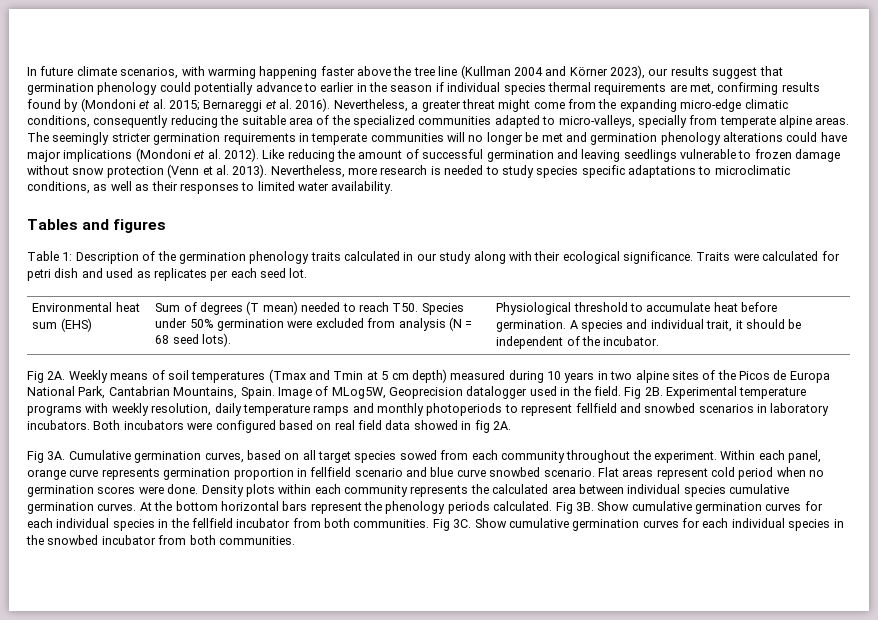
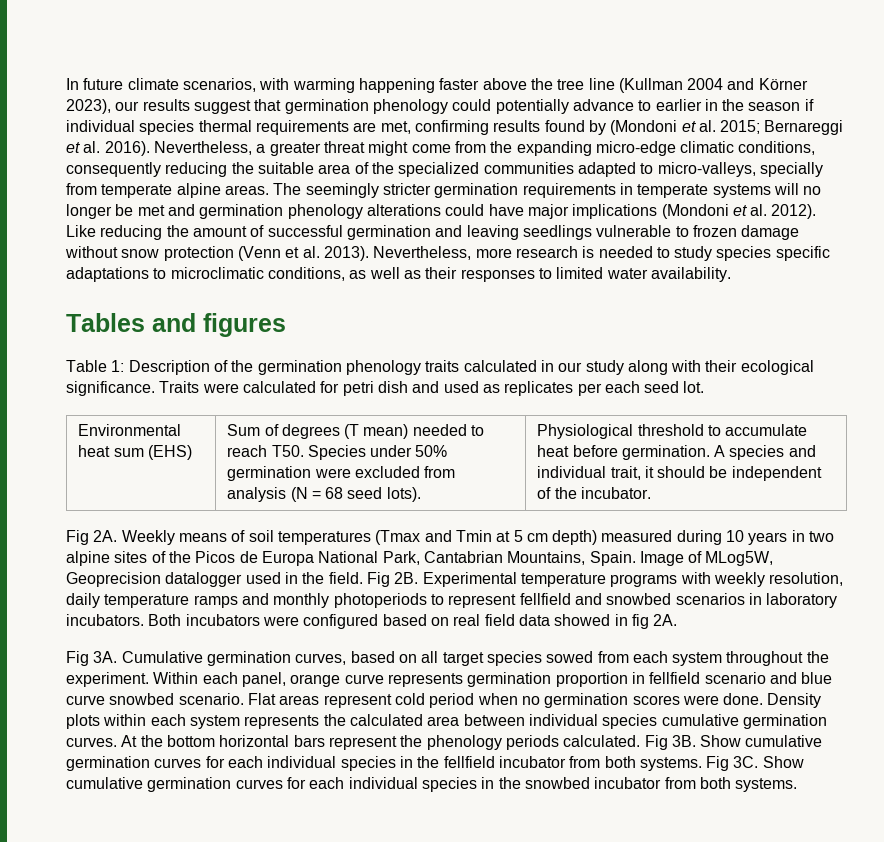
- The seemingly stricter germination requirements in temperate communities will no longer be met and germination phenology alterations could have major implications (Mondoni et al. 2012).
+ The seemingly stricter germination requirements in temperate systems will no longer be met and germination phenology alterations could have major implications (Mondoni et al. 2012).
- Cumulative germination curves, based on all target species sowed from each community throughout the experiment.
+ Cumulative germination curves, based on all target species sowed from each system throughout the experiment.
- Density plots within each community represents the calculated area between individual species cumulative germination curves.
+ Density plots within each system represents the calculated area between individual species cumulative germination curves.
- Show cumulative germination curves for each individual species in the fellfield incubator from both communities.
+ Show cumulative germination curves for each individual species in the fellfield incubator from both systems.
- Show cumulative germination curves for each individual species in the snowbed incubator from both communities.
+ Show cumulative germination curves for each individual species in the snowbed incubator from both systems.

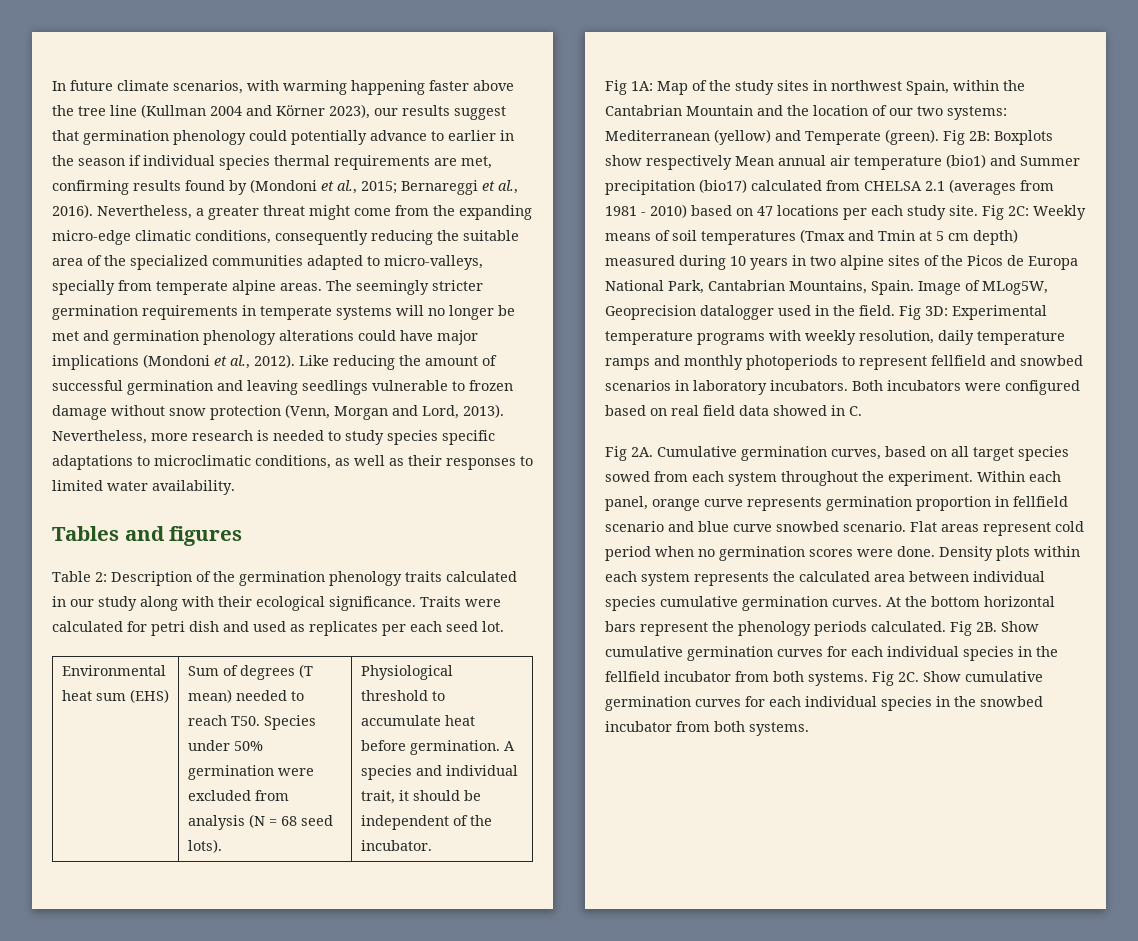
- In future climate scenarios, with warming happening faster above the tree line (Kullman 2004 and Körner 2023), our results suggest that germination phenology could potentially advance to earlier in the season if individual species thermal requirements are met, confirming results found by (Mondoni et al. 2015; Bernareggi et al. 2016).
+ In future climate scenarios, with warming happening faster above the tree line (Kullman 2004 and Körner 2023), our results suggest that germination phenology could potentially advance to earlier in the season if individual species thermal requirements are met, confirming results found by (Mondoni et al., 2015; Bernareggi et al., 2016).
- The seemingly stricter germination requirements in temperate systems will no longer be met and germination phenology alterations could have major implications (Mondoni et al. 2012).
+ The seemingly stricter germination requirements in temperate systems will no longer be met and germination phenology alterations could have major implications (Mondoni et al., 2012).
- Like reducing the amount of successful germination and leaving seedlings vulnerable to frozen damage without snow protection (Venn et al. 2013).
+ Like reducing the amount of successful germination and leaving seedlings vulnerable to frozen damage without snow protection (Venn, Morgan and Lord, 2013).
- Table 1: Description of the germination phenology traits calculated in our study along with their ecological significance.
+ Table 2: Description of the germination phenology traits calculated in our study along with their ecological significance.
- Fig 2A. Weekly means of soil temperatures (Tmax and Tmin at 5 cm depth) measured during 10 years in two alpine sites of the Picos de Europa National Park, Cantabrian Mountains, Spain.
+ Fig 1A: Map of the study sites in northwest Spain, within the Cantabrian Mountain and the location of our two systems: Mediterranean (yellow) and Temperate (green). Fig 2B: Boxplots show respectively Mean annual air temperature (bio1) and Summer precipitation (bio17) calculated from CHELSA 2.1 (averages from 1981 - 2010) based on 47 locations per each study site. Fig 2C: Weekly means of soil temperatures (Tmax and Tmin at 5 cm depth) measured during 10 years in two alpine sites of the Picos de Europa National Park, Cantabrian Mountains, Spain.
- Fig 2B. Experimental temperature programs with weekly resolution, daily temperature ramps and monthly photoperiods to represent fellfield and snowbed scenarios in laboratory incubators.
+ Fig 3D: Experimental temperature programs with weekly resolution, daily temperature ramps and monthly photoperiods to represent fellfield and snowbed scenarios in laboratory incubators.
- Both incubators were configured based on real field data showed in fig 2A.
- Fig 3A.
+ Both incubators were configured based on real field data showed in C.
+ Fig 2A.
- Fig 3B.
+ Fig 2B.
- Fig 3C.
+ Fig 2C.

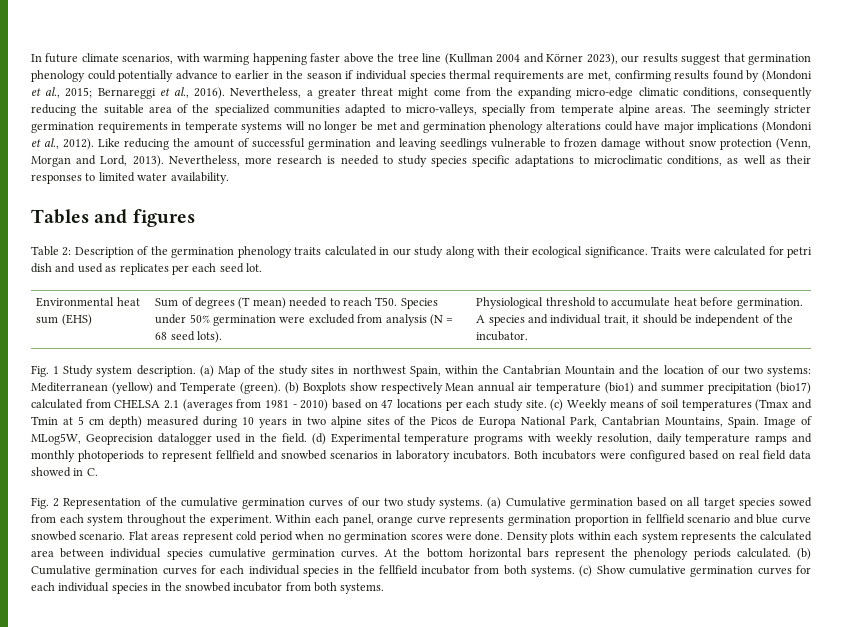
- Fig 1A: Map of the study sites in northwest Spain, within the Cantabrian Mountain and the location of our two systems: Mediterranean (yellow) and Temperate (green).
+ Fig. 1 Study system description. (a) Map of the study sites in northwest Spain, within the Cantabrian Mountain and the location of our two systems: Mediterranean (yellow) and Temperate (green).
- Fig 2B: Boxplots show respectively Mean annual air temperature (bio1) and Summer precipitation (bio17) calculated from CHELSA 2.1 (averages from 1981 - 2010) based on 47 locations per each study site.
+ (b) Boxplots show respectively Mean annual air temperature (bio1) and summer precipitation (bio17) calculated from CHELSA 2.1 (averages from 1981 - 2010) based on 47 locations per each study site.
- Fig 2C: Weekly means of soil temperatures (Tmax and Tmin at 5 cm depth) measured during 10 years in two alpine sites of the Picos de Europa National Park, Cantabrian Mountains, Spain.
+ (c) Weekly means of soil temperatures (Tmax and Tmin at 5 cm depth) measured during 10 years in two alpine sites of the Picos de Europa National Park, Cantabrian Mountains, Spain.
- Fig 3D: Experimental temperature programs with weekly resolution, daily temperature ramps and monthly photoperiods to represent fellfield and snowbed scenarios in laboratory incubators.
+ (d) Experimental temperature programs with weekly resolution, daily temperature ramps and monthly photoperiods to represent fellfield and snowbed scenarios in laboratory incubators.
- Fig 2A. Cumulative germination curves, based on all target species sowed from each system throughout the experiment.
+ Fig. 2 Representation of the cumulative germination curves of our two study systems. (a) Cumulative germination based on all target species sowed from each system throughout the experiment.
- Fig 2B. Show cumulative germination curves for each individual species in the fellfield incubator from both systems.
+ (b) Cumulative germination curves for each individual species in the fellfield incubator from both systems.
- Fig 2C. Show cumulative germination curves for each individual species in the snowbed incubator from both systems.
+ (c) Show cumulative germination curves for each individual species in the snowbed incubator from both systems.

